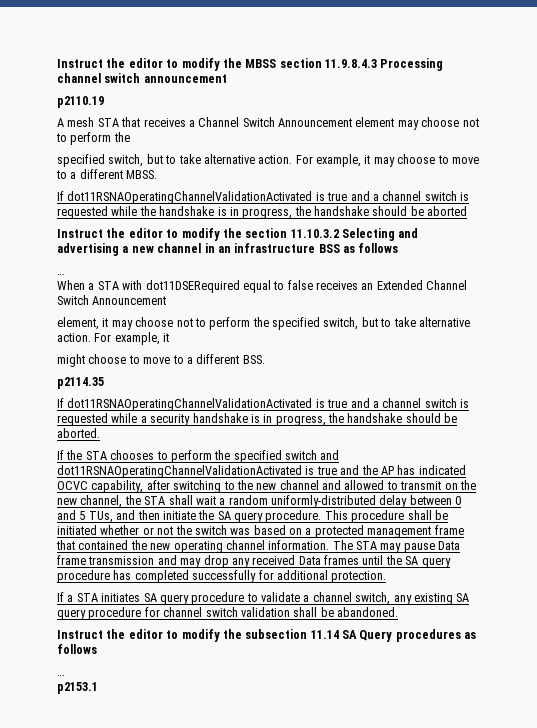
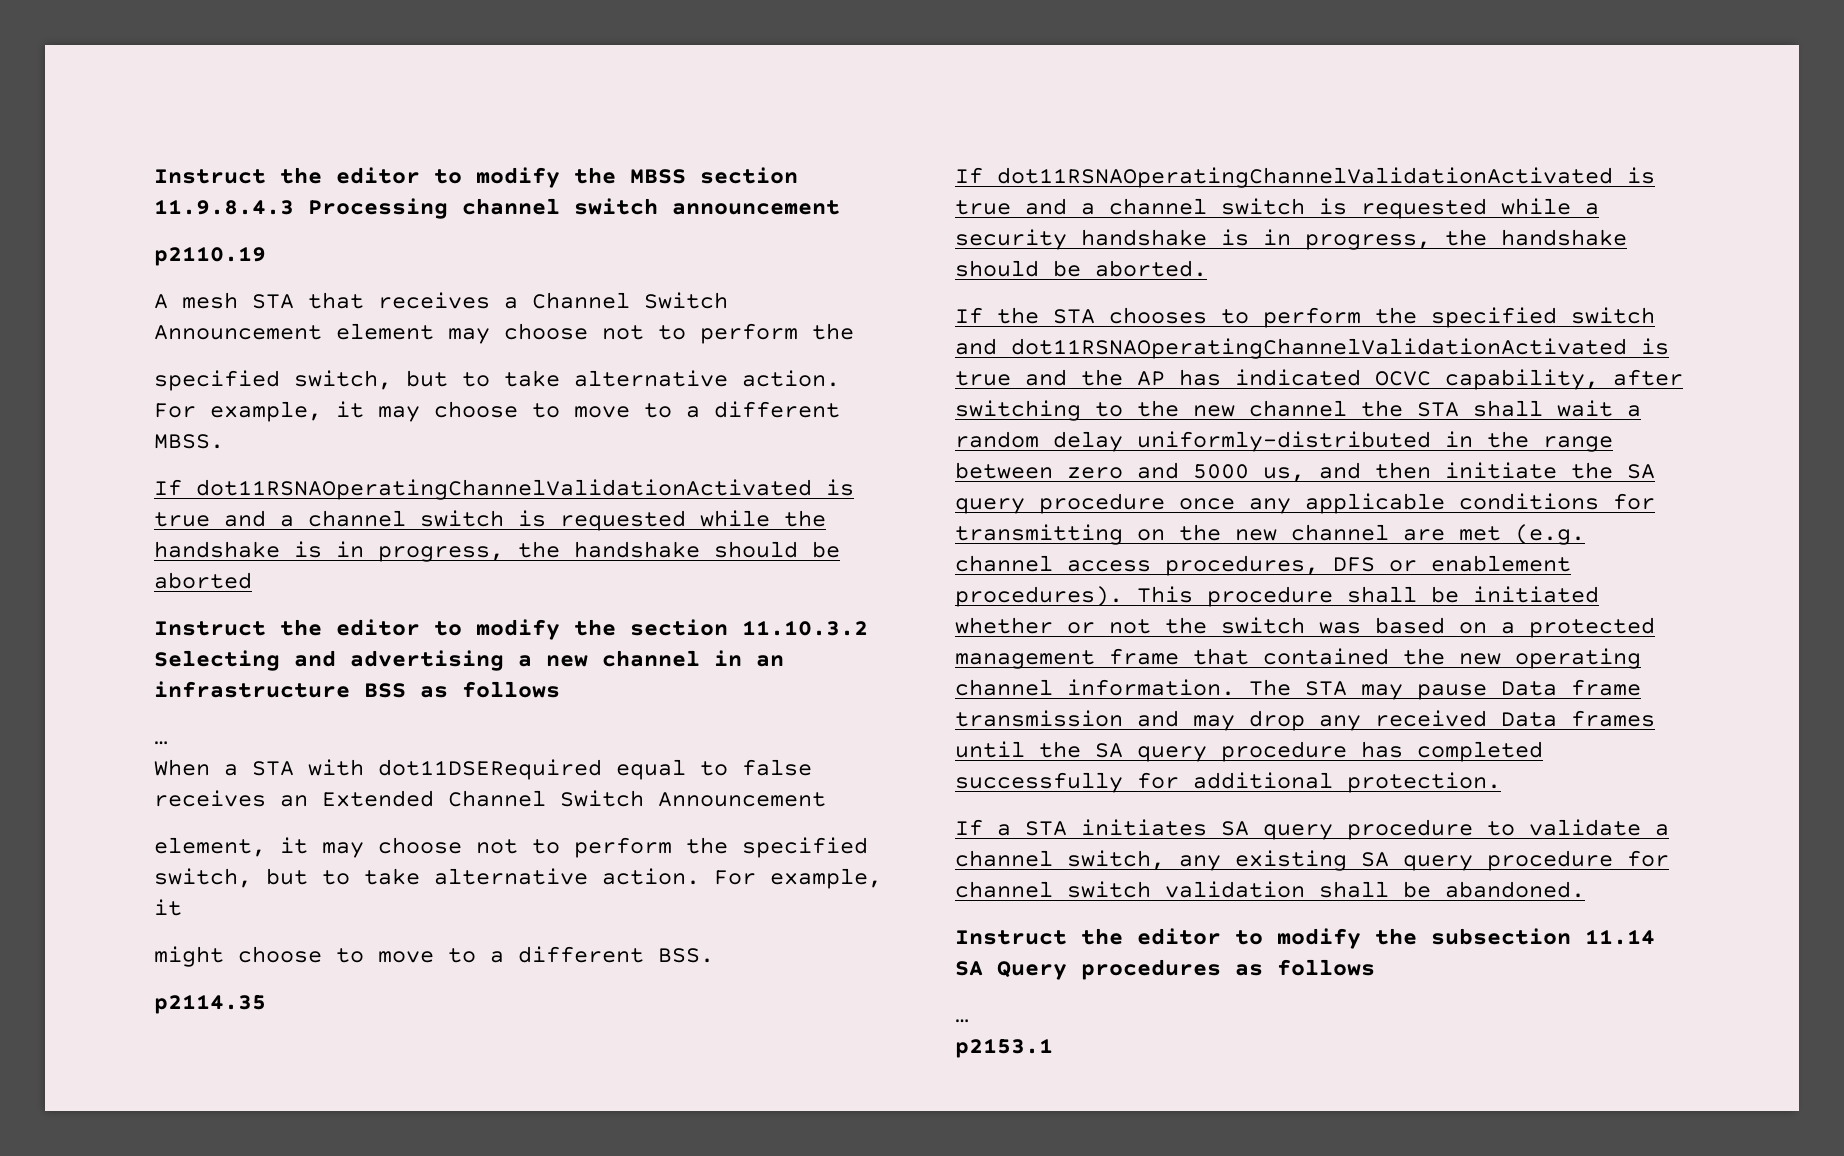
- If the STA chooses to perform the specified switch and dot11RSNAOperatingChannelValidationActivated is true and the AP has indicated OCVC capability, after switching to the new channel and allowed to transmit on the new channel, the STA shall wait a random uniformly-distributed delay between 0 and 5 TUs, and then initiate the SA query procedure.
+ If the STA chooses to perform the specified switch and dot11RSNAOperatingChannelValidationActivated is true and the AP has indicated OCVC capability, after switching to the new channel the STA shall wait a random delay uniformly-distributed in the range between zero and 5000 us, and then initiate the SA query procedure once any applicable conditions for transmitting on the new channel are met (e.g. channel access procedures, DFS or enablement procedures).

